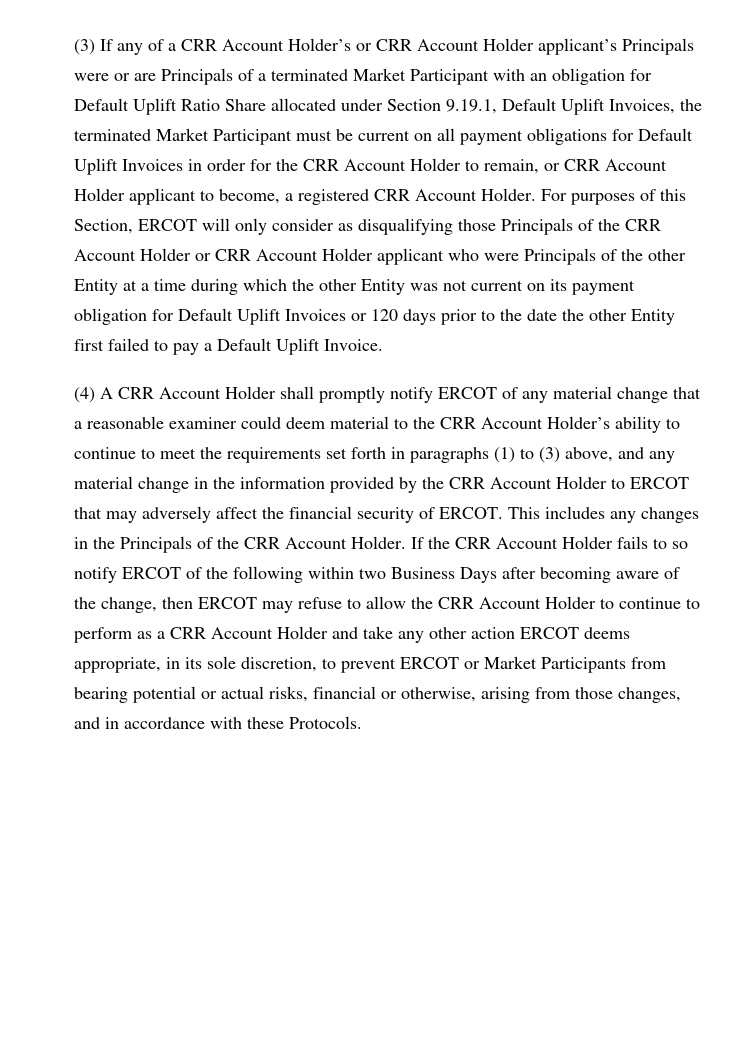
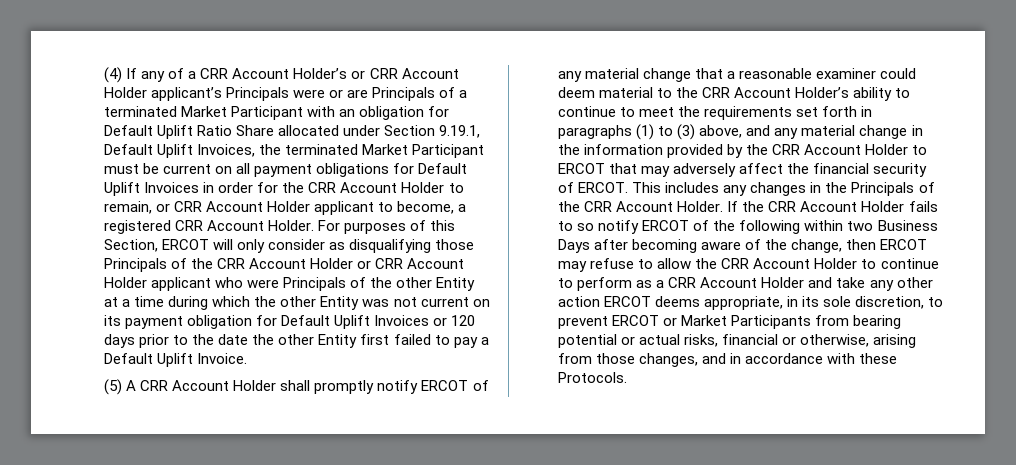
- (3) If any of a CRR Account Holder’s or CRR Account Holder applicant’s Principals were or are Principals of a terminated Market Participant with an obligation for Default Uplift Ratio Share allocated under Section 9.19.1, Default Uplift Invoices, the terminated Market Participant must be current on all payment obligations for Default Uplift Invoices in order for the CRR Account Holder to remain, or CRR Account Holder applicant to become, a registered CRR Account Holder.
+ (4) If any of a CRR Account Holder’s or CRR Account Holder applicant’s Principals were or are Principals of a terminated Market Participant with an obligation for Default Uplift Ratio Share allocated under Section 9.19.1, Default Uplift Invoices, the terminated Market Participant must be current on all payment obligations for Default Uplift Invoices in order for the CRR Account Holder to remain, or CRR Account Holder applicant to become, a registered CRR Account Holder.
- (4) A CRR Account Holder shall promptly notify ERCOT of any material change that a reasonable examiner could deem material to the CRR Account Holder’s ability to continue to meet the requirements set forth in paragraphs (1) to (3) above, and any material change in the information provided by the CRR Account Holder to ERCOT that may adversely affect the financial security of ERCOT.
+ (5) A CRR Account Holder shall promptly notify ERCOT of any material change that a reasonable examiner could deem material to the CRR Account Holder’s ability to continue to meet the requirements set forth in paragraphs (1) to (3) above, and any material change in the information provided by the CRR Account Holder to ERCOT that may adversely affect the financial security of ERCOT.

